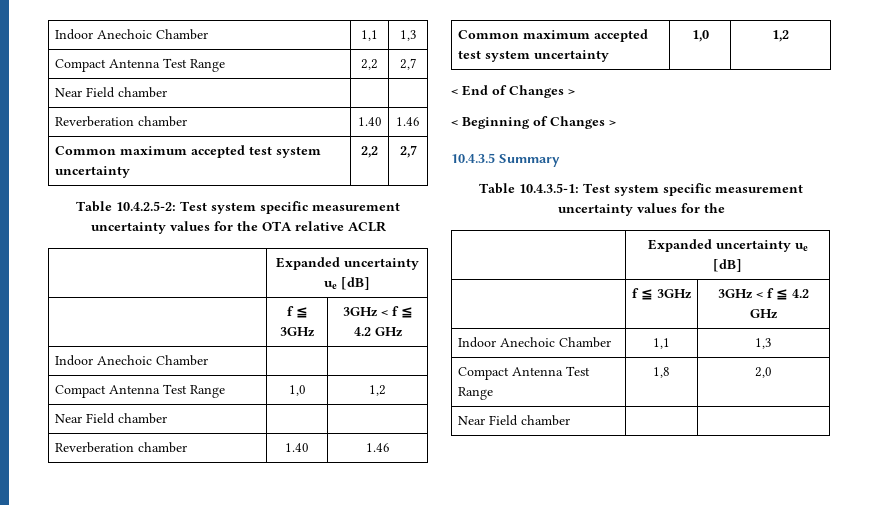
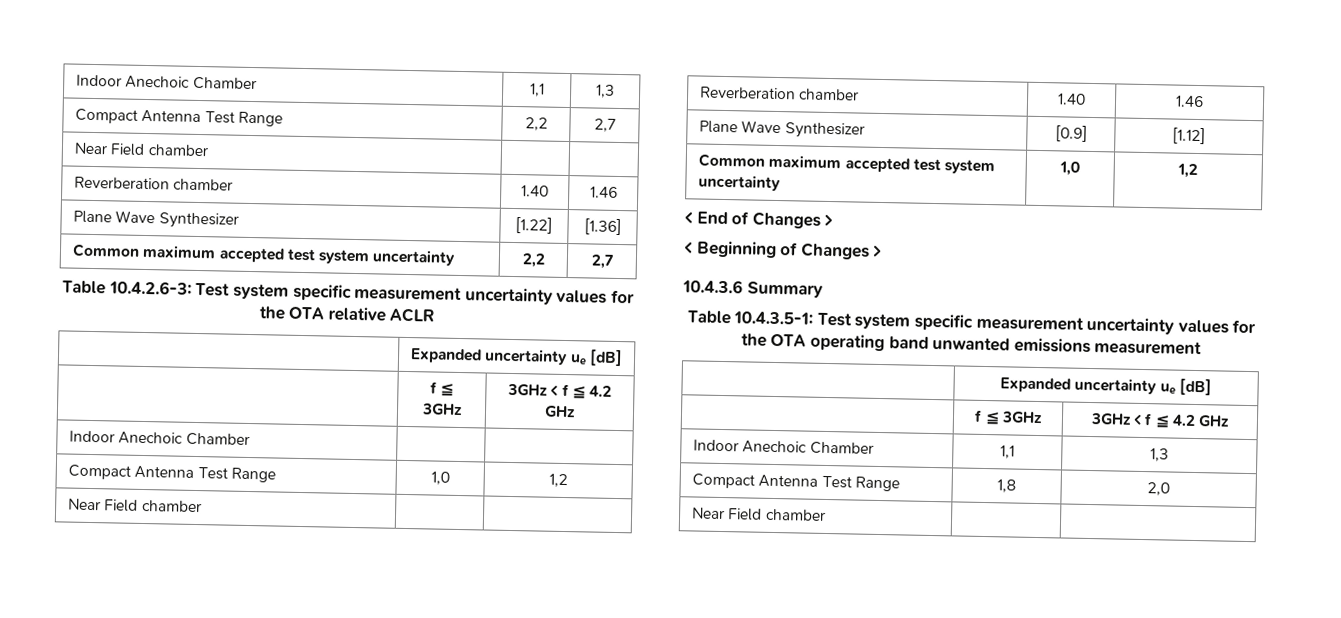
+ Plane Wave Synthesizer | [1.22] | [1.36]
- Table 10.4.2.5-2: Test system specific measurement uncertainty values for the OTA relative ACLR
+ Table 10.4.2.6-3: Test system specific measurement uncertainty values for the OTA relative ACLR
+ Plane Wave Synthesizer | [0.9] | [1.12]
- 10.4.3.5 Summary
+ 10.4.3.6 Summary
- Table 10.4.3.5-1: Test system specific measurement uncertainty values for the
+ Table 10.4.3.5-1: Test system specific measurement uncertainty values for the OTA operating band unwanted emissions measurement

